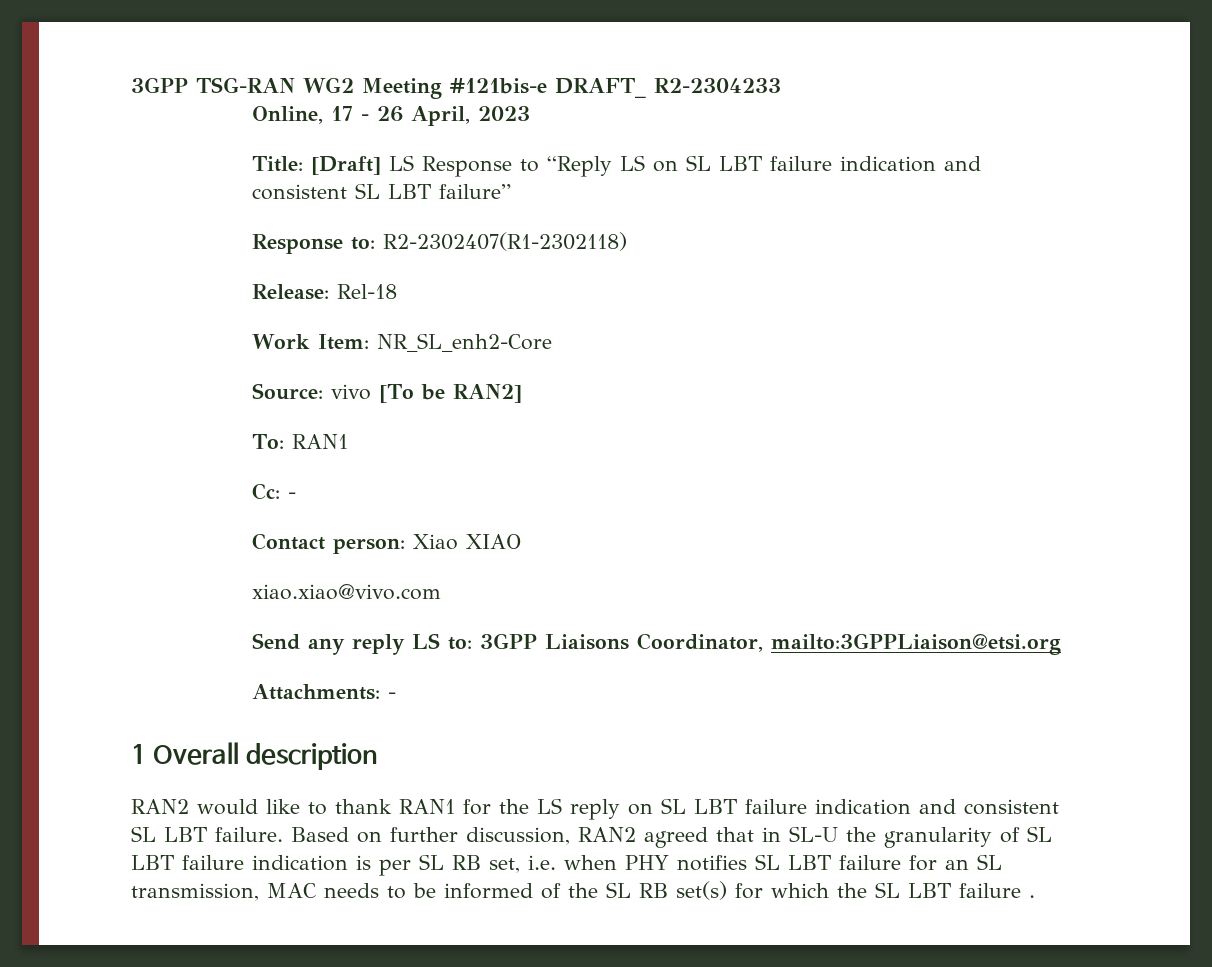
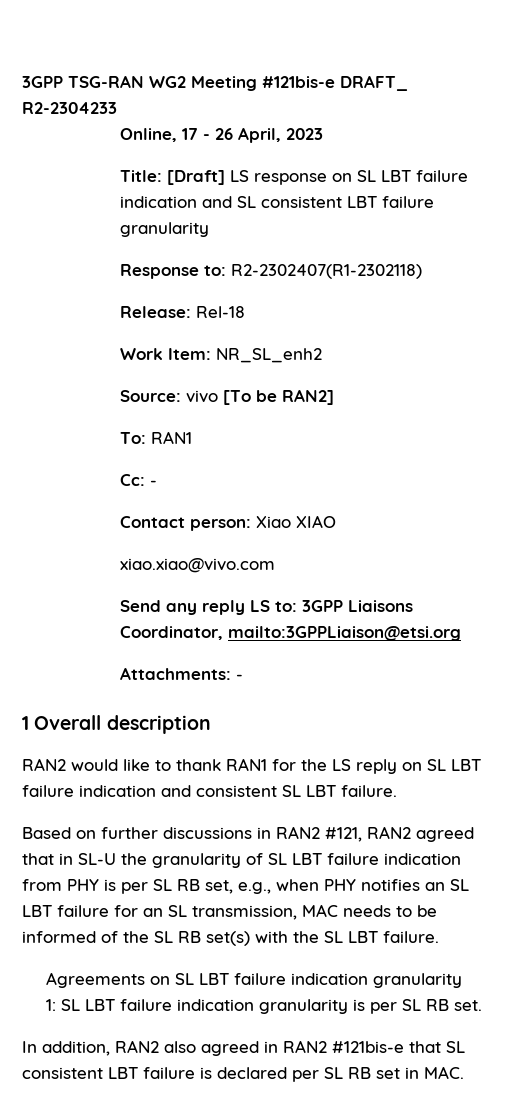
- Title: [Draft] LS Response to “Reply LS on SL LBT failure indication and consistent SL LBT failure”
+ Title: [Draft] LS response on SL LBT failure indication and SL consistent LBT failure granularity
- Work Item: NR_SL_enh2-Core
+ Work Item: NR_SL_enh2
- RAN2 would like to thank RAN1 for the LS reply on SL LBT failure indication and consistent SL LBT failure. Based on further discussion, RAN2 agreed that in SL-U the granularity of SL LBT failure indication is per SL RB set, i.e. when PHY notifies SL LBT failure for an SL transmission, MAC needs to be informed of the SL RB set(s) for which the SL LBT failure .
+ RAN2 would like to thank RAN1 for the LS reply on SL LBT failure indication and consistent SL LBT failure.
+ Based on further discussions in RAN2 #121, RAN2 agreed that in SL-U the granularity of SL LBT failure indication from PHY is per SL RB set, e.g., when PHY notifies an SL LBT failure for an SL transmission, MAC needs to be informed of the SL RB set(s) with the SL LBT failure.
+ Agreements on SL LBT failure indication granularity
+ 1: SL LBT failure indication granularity is per SL RB set.
+ In addition, RAN2 also agreed in RAN2 #121bis-e that SL consistent LBT failure is declared per SL RB set in MAC.

